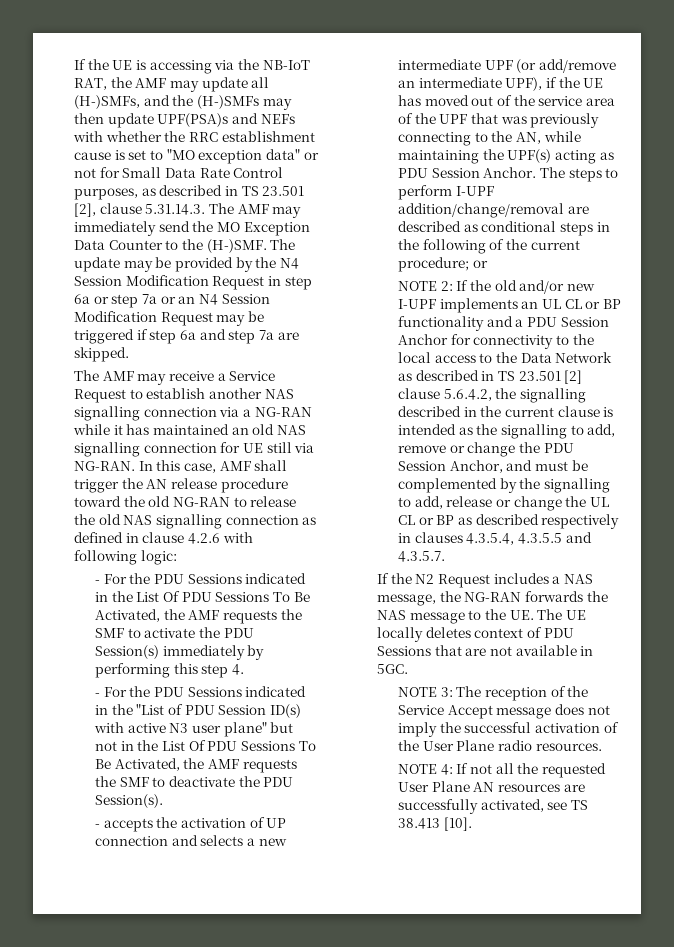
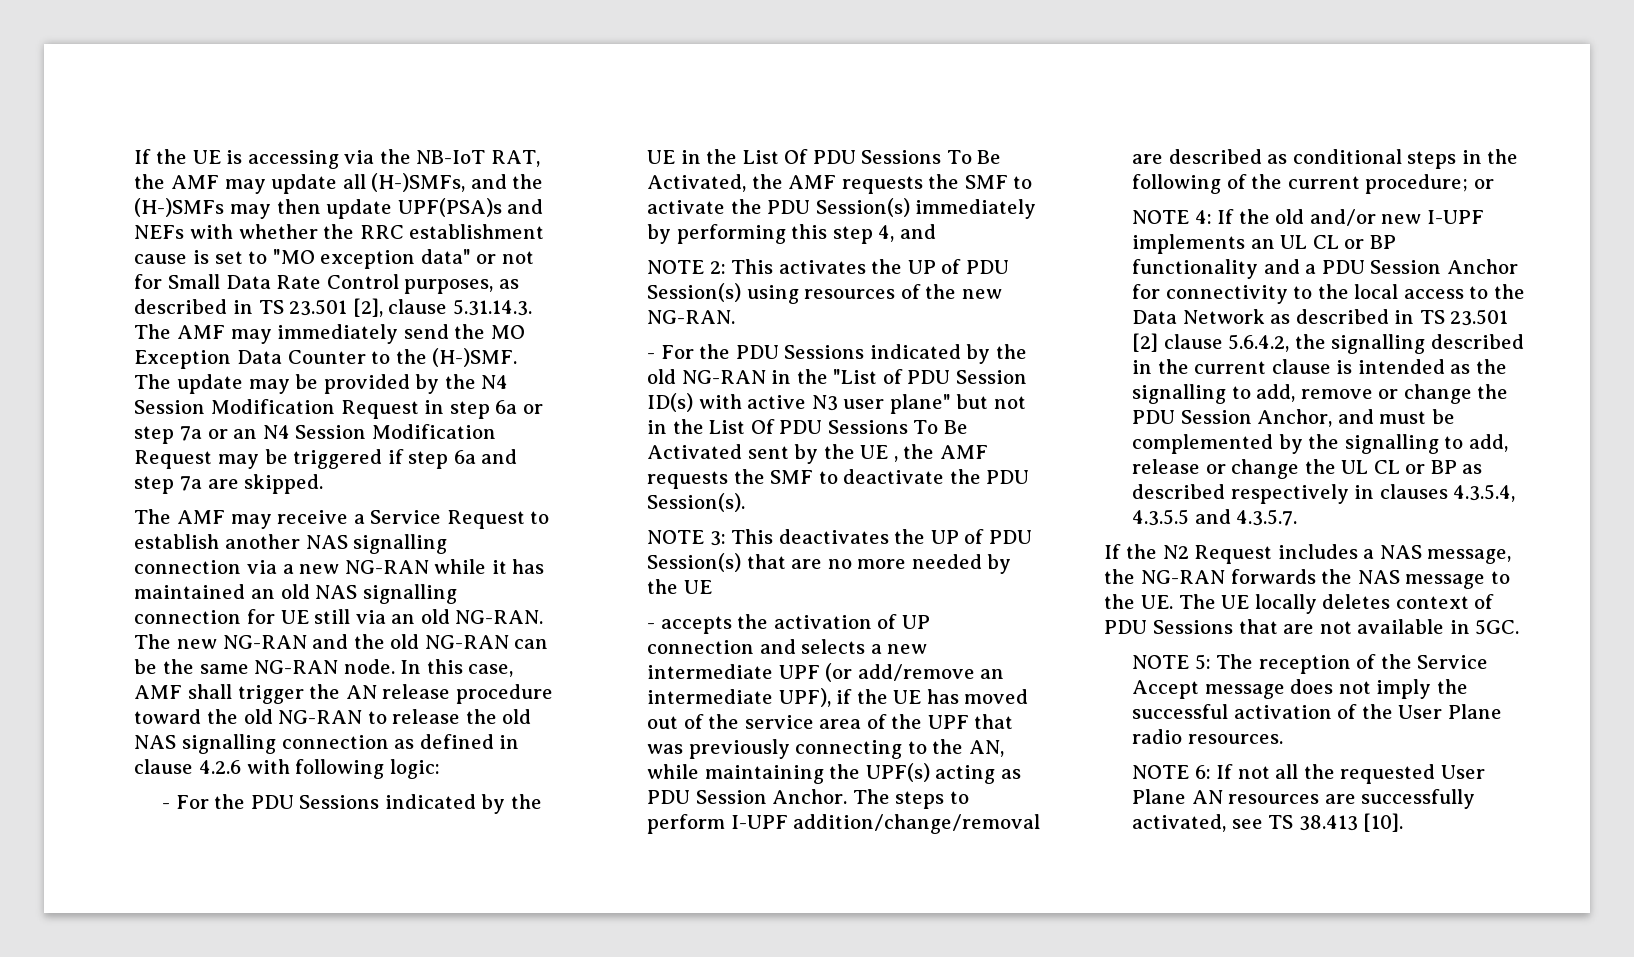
- The AMF may receive a Service Request to establish another NAS signalling connection via a NG-RAN while it has maintained an old NAS signalling connection for UE still via NG-RAN.
+ The AMF may receive a Service Request to establish another NAS signalling connection via a new NG-RAN while it has maintained an old NAS signalling connection for UE still via an old NG-RAN. The new NG-RAN and the old NG-RAN can be the same NG-RAN node.
- - For the PDU Sessions indicated in the List Of PDU Sessions To Be Activated, the AMF requests the SMF to activate the PDU Session(s) immediately by performing this step 4.
- - For the PDU Sessions indicated in the "List of PDU Session ID(s) with active N3 user plane" but not in the List Of PDU Sessions To Be Activated, the AMF requests the SMF to deactivate the PDU Session(s).
+ - For the PDU Sessions indicated by the UE in the List Of PDU Sessions To Be Activated, the AMF requests the SMF to activate the PDU Session(s) immediately by performing this step 4, and
+ NOTE 2: This activates the UP of PDU Session(s) using resources of the new NG-RAN.
+ - For the PDU Sessions indicated by the old NG-RAN in the "List of PDU Session ID(s) with active N3 user plane" but not in the List Of PDU Sessions To Be Activated sent by the UE , the AMF requests the SMF to deactivate the PDU Session(s).
+ NOTE 3: This deactivates the UP of PDU Session(s) that are no more needed by the UE
- NOTE 2:
+ NOTE 4:
- NOTE 3: The reception of the Service Accept message does not imply the successful activation of the User Plane radio resources.
+ NOTE 5: The reception of the Service Accept message does not imply the successful activation of the User Plane radio resources.
- NOTE 4: If not all the requested User Plane AN resources are successfully activated, see TS 38.413 [10].
+ NOTE 6: If not all the requested User Plane AN resources are successfully activated, see TS 38.413 [10].

